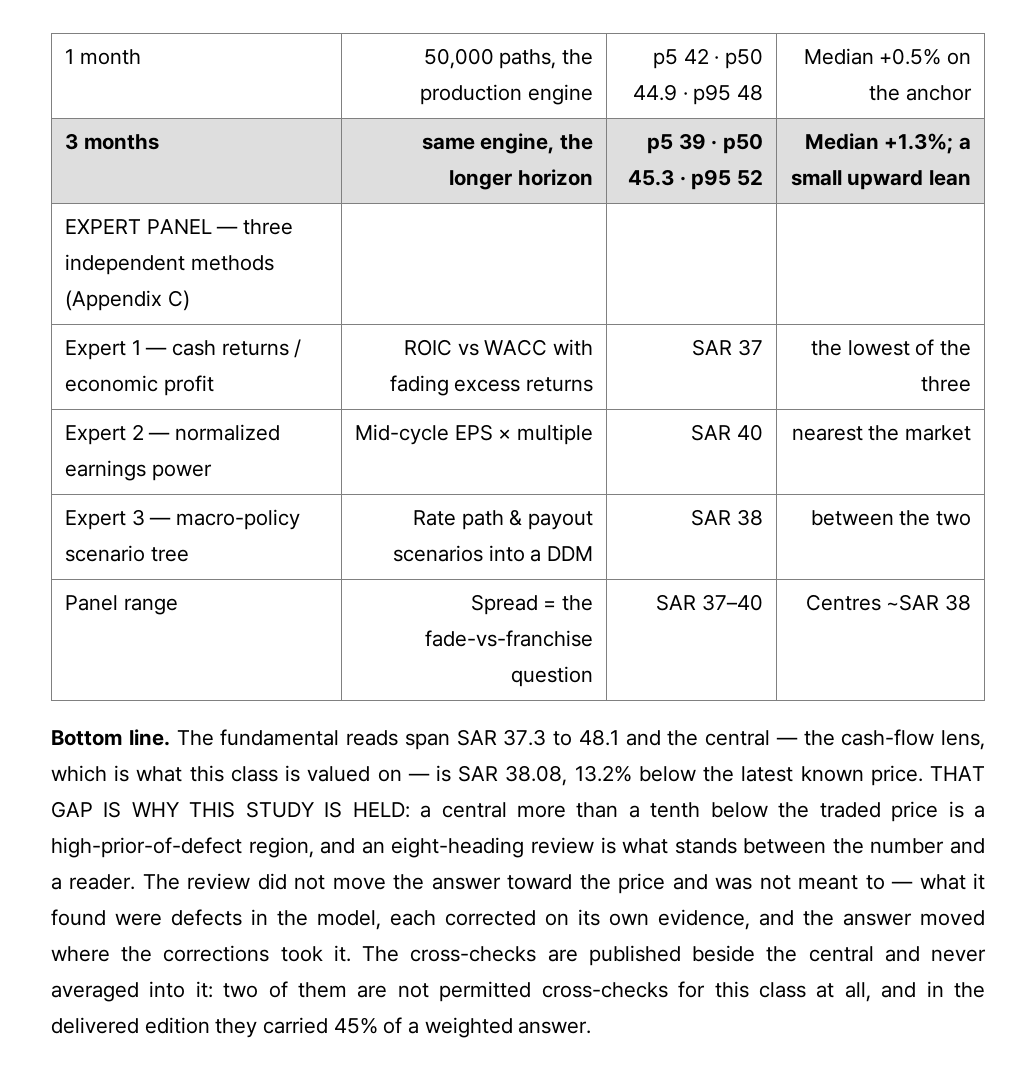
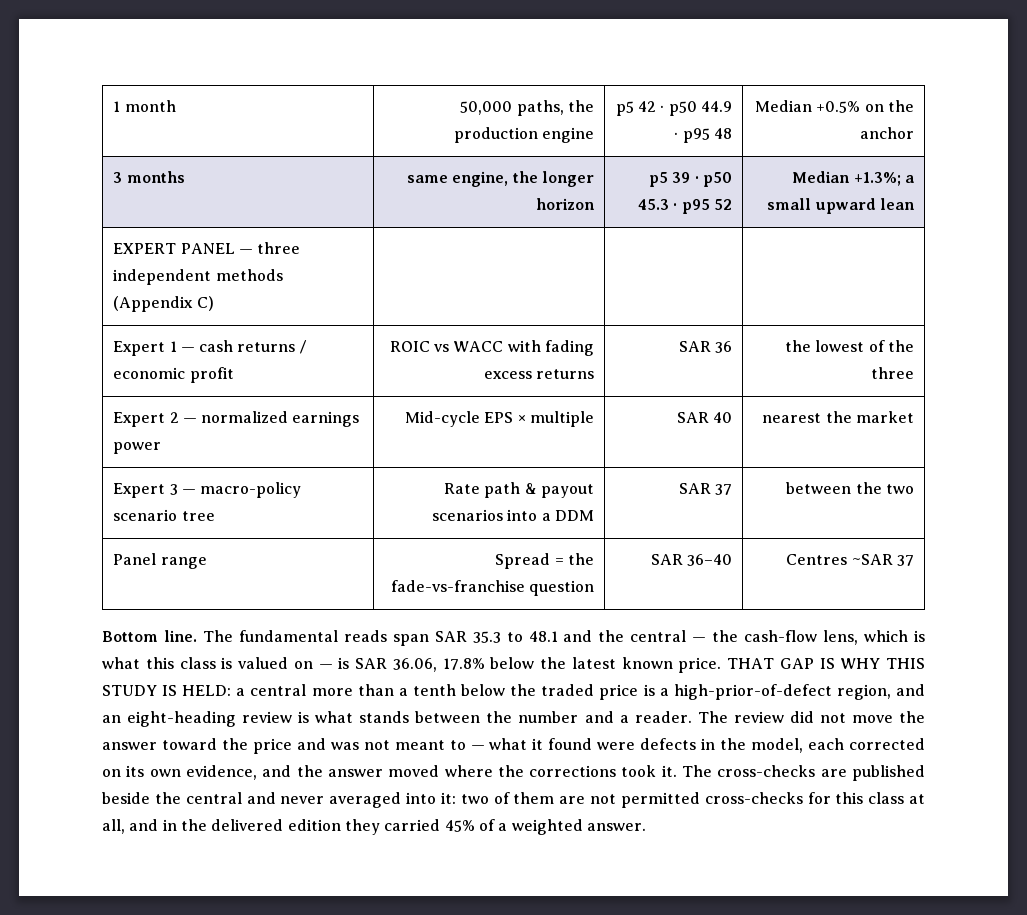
- Expert 1 — cash returns / economic profit | ROIC vs WACC with fading excess returns | SAR 37 | the lowest of the three
+ Expert 1 — cash returns / economic profit | ROIC vs WACC with fading excess returns | SAR 36 | the lowest of the three
- Expert 3 — macro-policy scenario tree | Rate path & payout scenarios into a DDM | SAR 38 | between the two
+ Expert 3 — macro-policy scenario tree | Rate path & payout scenarios into a DDM | SAR 37 | between the two
- Panel range | Spread = the fade-vs-franchise question | SAR 37–40 | Centres ~SAR 38
+ Panel range | Spread = the fade-vs-franchise question | SAR 36–40 | Centres ~SAR 37
- The fundamental reads span SAR 37.3 to 48.1 and the central — the cash-flow lens, which is what this class is valued on — is SAR 38.08, 13.2% below the latest known price.
+ The fundamental reads span SAR 35.3 to 48.1 and the central — the cash-flow lens, which is what this class is valued on — is SAR 36.06, 17.8% below the latest known price.

